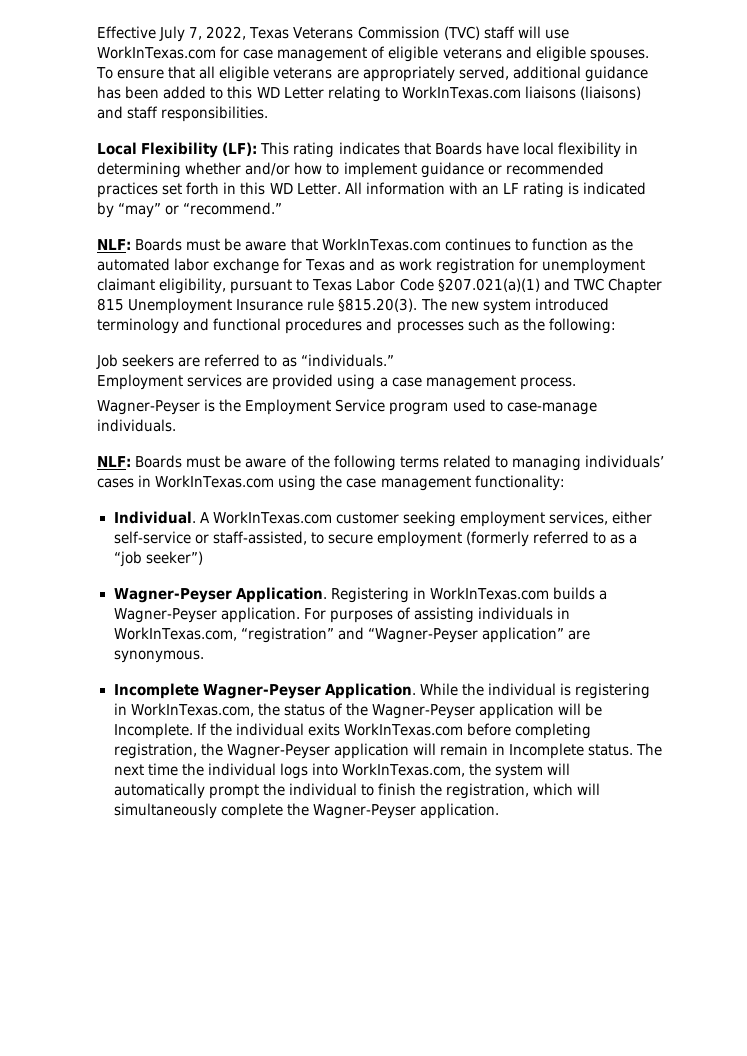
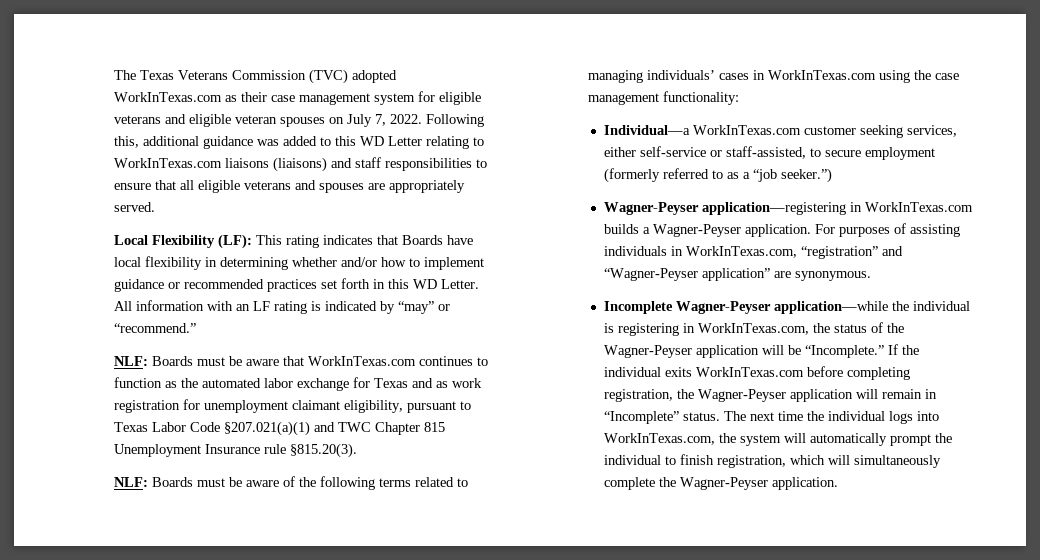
- Effective July 7, 2022, Texas Veterans Commission (TVC) staff will use WorkInTexas.com for case management of eligible veterans and eligible spouses. To ensure that all eligible veterans are appropriately served, additional guidance has been added to this WD Letter relating to WorkInTexas.com liaisons (liaisons) and staff responsibilities.
+ The Texas Veterans Commission (TVC) adopted WorkInTexas.com as their case management system for eligible veterans and eligible veteran spouses on July 7, 2022. Following this, additional guidance was added to this WD Letter relating to WorkInTexas.com liaisons (liaisons) and staff responsibilities to ensure that all eligible veterans and spouses are appropriately served.
- NLF: Boards must be aware that WorkInTexas.com continues to function as the automated labor exchange for Texas and as work registration for unemployment claimant eligibility, pursuant to Texas Labor Code §207.021(a)(1) and TWC Chapter 815 Unemployment Insurance rule §815.20(3). The new system introduced terminology and functional procedures and processes such as the following:
- Job seekers are referred to as “individuals.”
- Employment services are provided using a case management process.
- Wagner-Peyser is the Employment Service program used to case-manage individuals.
+ NLF: Boards must be aware that WorkInTexas.com continues to function as the automated labor exchange for Texas and as work registration for unemployment claimant eligibility, pursuant to Texas Labor Code §207.021(a)(1) and TWC Chapter 815 Unemployment Insurance rule §815.20(3).
- Individual. A WorkInTexas.com customer seeking employment services, either self-service or staff-assisted, to secure employment (formerly referred to as a “job seeker”)
- Wagner-Peyser Application. Registering in WorkInTexas.com builds a Wagner-Peyser application.
+ Individual—a WorkInTexas.com customer seeking services, either self-service or staff-assisted, to secure employment (formerly referred to as a “job seeker.”)
+ Wagner-Peyser application—registering in WorkInTexas.com builds a Wagner-Peyser application.
- Incomplete Wagner-Peyser Application. While the individual is registering in WorkInTexas.com, the status of the Wagner-Peyser application will be Incomplete.
+ Incomplete Wagner-Peyser application—while the individual is registering in WorkInTexas.com, the status of the Wagner-Peyser application will be “Incomplete.”
- If the individual exits WorkInTexas.com before completing registration, the Wagner-Peyser application will remain in Incomplete status.
+ If the individual exits WorkInTexas.com before completing registration, the Wagner-Peyser application will remain in “Incomplete” status.
- The next time the individual logs into WorkInTexas.com, the system will automatically prompt the individual to finish the registration, which will simultaneously complete the Wagner-Peyser application.
+ The next time the individual logs into WorkInTexas.com, the system will automatically prompt the individual to finish registration, which will simultaneously complete the Wagner-Peyser application.

